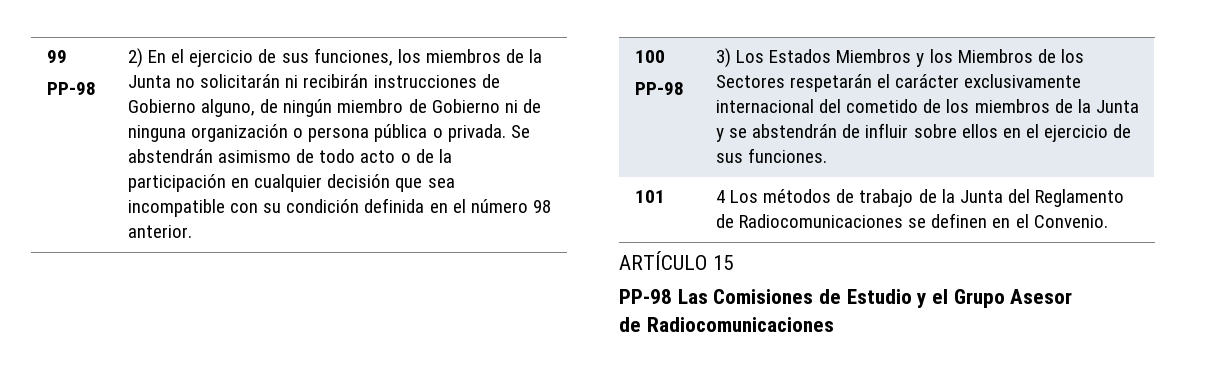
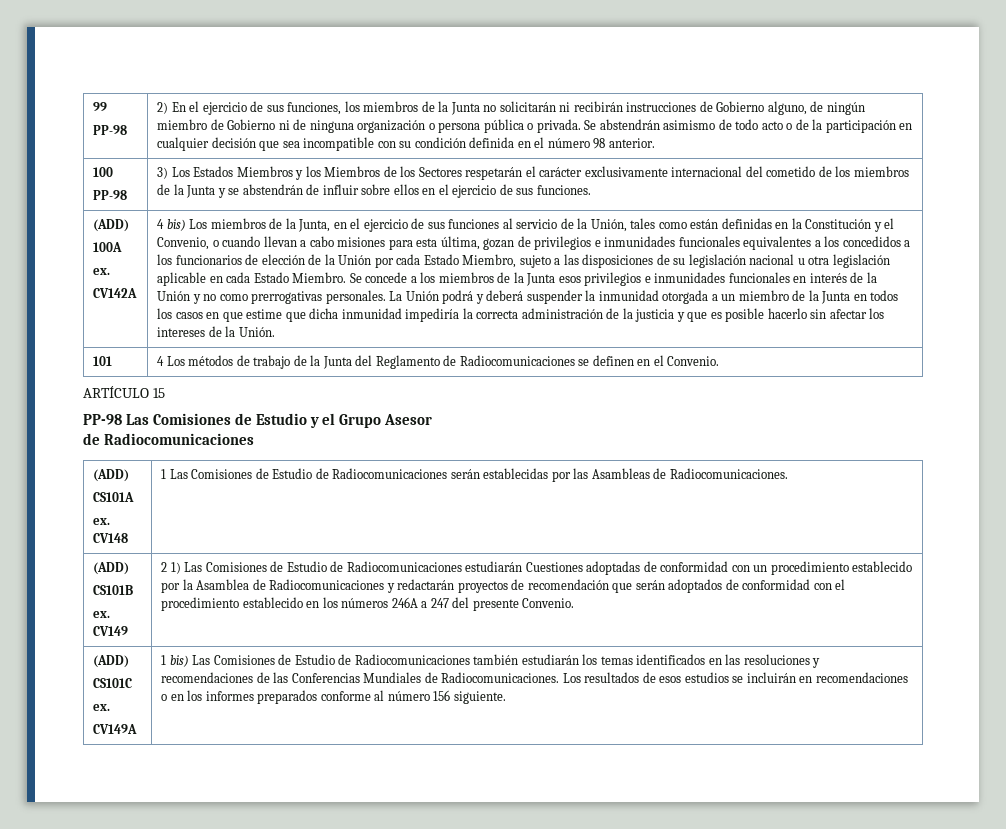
  100
  PP-98 | 3) Los Estados Miembros y los Miembros de los Sectores respetarán el carácter exclusivamente internacional del cometido de los miembros de la Junta y se abstendrán de influir sobre ellos en el ejercicio de sus funciones.
+ (ADD)
+ 100A
+ ex.
+ CV142A | 4 bis) Los miembros de la Junta, en el ejercicio de sus funciones al servicio de la Unión, tales como están definidas en la Constitución y el Convenio, o cuando llevan a cabo misiones para esta última, gozan de privilegios e inmunidades funcionales equivalentes a los concedidos a los funcionarios de elección de la Unión por cada Estado Miembro, sujeto a las disposiciones de su legislación nacional u otra legislación aplicable en cada Estado Miembro. Se concede a los miembros de la Junta esos privilegios e inmunidades funcionales en interés de la Unión y no como prerrogativas personales. La Unión podrá y deberá suspender la inmunidad otorgada a un miembro de la Junta en todos los casos en que estime que dicha inmunidad impediría la correcta administración de la justicia y que es posible hacerlo sin afectar los intereses de la Unión.
  PP-98 Las Comisiones de Estudio y el Grupo Asesor
  de Radiocomunicaciones
+ (ADD)
+ CS101A
+ ex. CV148 | 1 Las Comisiones de Estudio de Radiocomunicaciones serán establecidas por las Asambleas de Radiocomunicaciones.
+ (ADD)
+ CS101B
+ ex. CV149 | 2 1) Las Comisiones de Estudio de Radiocomunicaciones estudiarán Cuestiones adoptadas de conformidad con un procedimiento establecido por la Asamblea de Radiocomunicaciones y redactarán proyectos de recomendación que serán adoptados de conformidad con el procedimiento establecido en los números 246A a 247 del presente Convenio.
+ (ADD)
+ CS101C
+ ex.
+ CV149A | 1 bis) Las Comisiones de Estudio de Radiocomunicaciones también estudiarán los temas identificados en las resoluciones y recomendaciones de las Conferencias Mundiales de Radiocomunicaciones. Los resultados de esos estudios se incluirán en recomendaciones o en los informes preparados conforme al número 156 siguiente.

